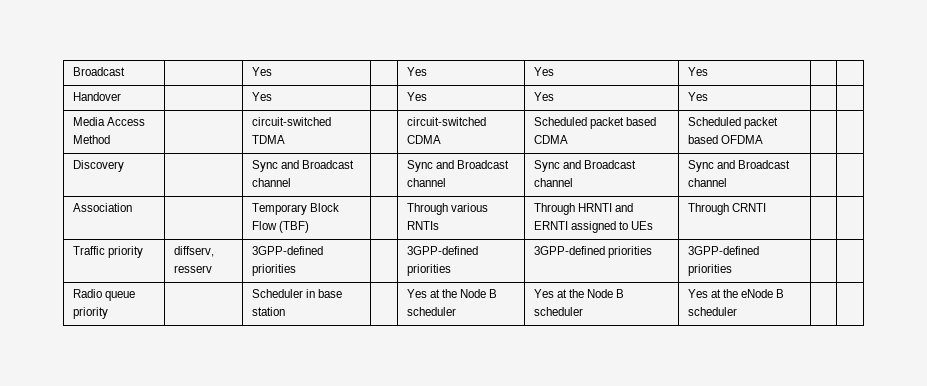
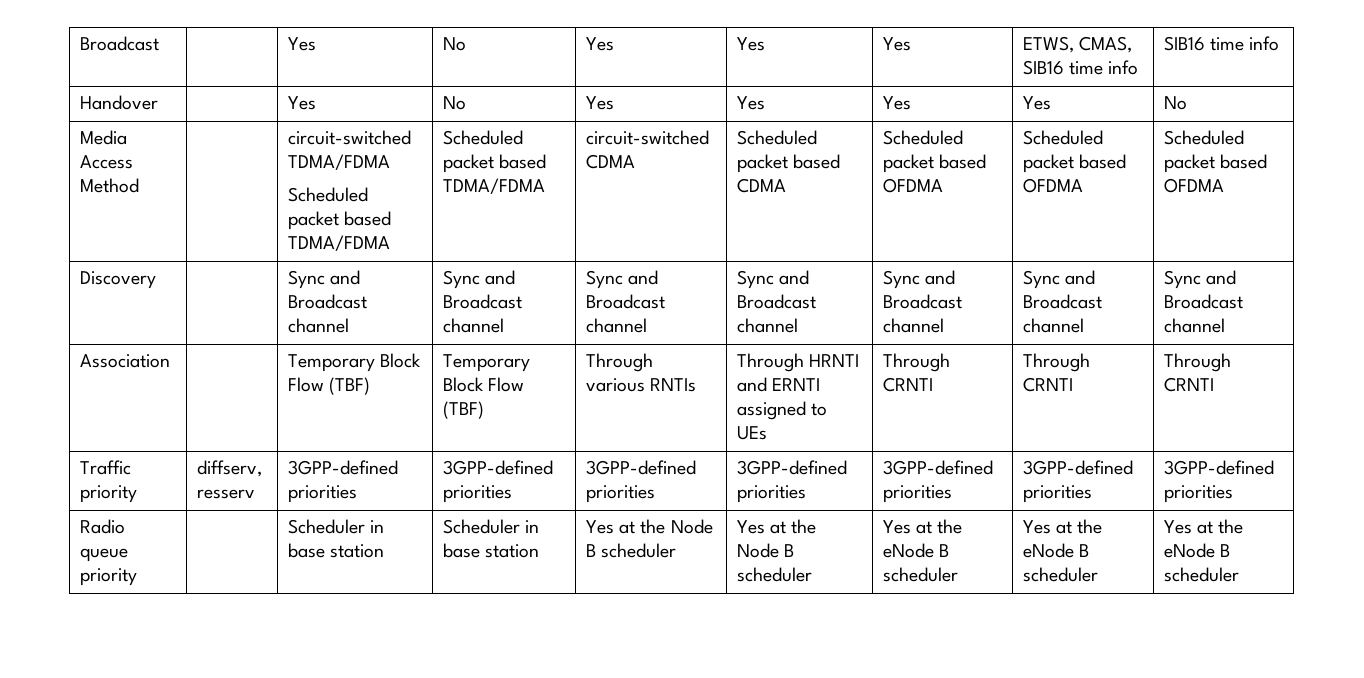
- Broadcast | | Yes | | Yes | Yes | Yes | |
+ Broadcast | | Yes | No | Yes | Yes | Yes | ETWS, CMAS, SIB16 time info | SIB16 time info
- Handover | | Yes | | Yes | Yes | Yes | |
+ Handover | | Yes | No | Yes | Yes | Yes | Yes | No
- Media Access Method | | circuit-switched TDMA | | circuit-switched CDMA | Scheduled packet based CDMA | Scheduled packet based OFDMA | |
+ Media Access Method | | circuit-switched TDMA/FDMA
+ Scheduled packet based TDMA/FDMA | Scheduled packet based TDMA/FDMA | circuit-switched CDMA | Scheduled packet based CDMA | Scheduled packet based OFDMA | Scheduled packet based OFDMA | Scheduled packet based OFDMA
- Discovery | | Sync and Broadcast channel | | Sync and Broadcast channel | Sync and Broadcast channel | Sync and Broadcast channel | |
+ Discovery | | Sync and Broadcast channel | Sync and Broadcast channel | Sync and Broadcast channel | Sync and Broadcast channel | Sync and Broadcast channel | Sync and Broadcast channel | Sync and Broadcast channel
- Association | | Temporary Block Flow (TBF) | | Through various RNTIs | Through HRNTI and ERNTI assigned to UEs | Through CRNTI | |
+ Association | | Temporary Block Flow (TBF) | Temporary Block Flow (TBF) | Through various RNTIs | Through HRNTI and ERNTI assigned to UEs | Through CRNTI | Through CRNTI | Through CRNTI
- Traffic priority | diffserv, resserv | 3GPP-defined priorities | | 3GPP-defined priorities | 3GPP-defined priorities | 3GPP-defined priorities | |
+ Traffic priority | diffserv, resserv | 3GPP-defined priorities | 3GPP-defined priorities | 3GPP-defined priorities | 3GPP-defined priorities | 3GPP-defined priorities | 3GPP-defined priorities | 3GPP-defined priorities
- Scheduler in base station
+ Scheduler in base station | Scheduler in base station
- Yes at the eNode B scheduler
+ Yes at the eNode B scheduler | Yes at the eNode B scheduler | Yes at the eNode B scheduler

